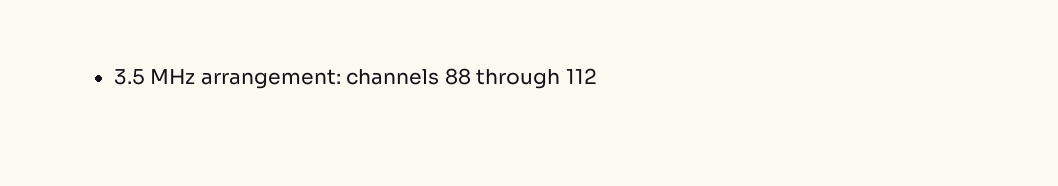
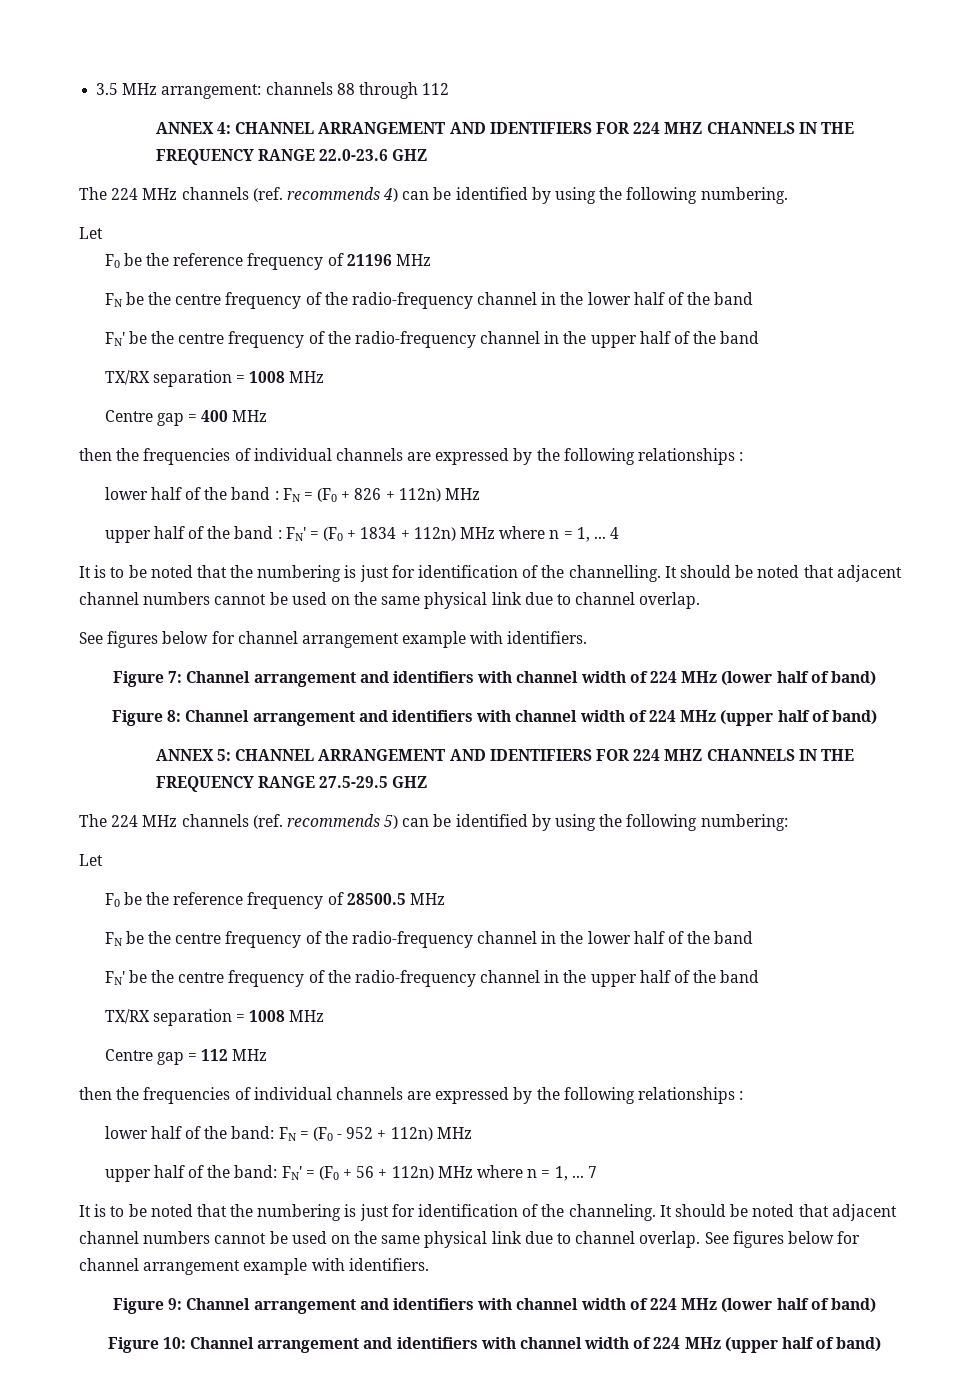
+ ANNEX 4: CHANNEL ARRANGEMENT AND IDENTIFIERS FOR 224 MHZ CHANNELS IN THE FREQUENCY RANGE 22.0-23.6 GHZ
+ The 224 MHz channels (ref. recommends 4) can be identified by using the following numbering.
+ Let
+ F0 be the reference frequency of 21196 MHz
+ FN be the centre frequency of the radio-frequency channel in the lower half of the band
+ FN' be the centre frequency of the radio-frequency channel in the upper half of the band
+ TX/RX separation = 1008 MHz
+ Centre gap = 400 MHz
+ then the frequencies of individual channels are expressed by the following relationships :
+ lower half of the band : FN = (F0 + 826 + 112n) MHz
+ upper half of the band : FN' = (F0 + 1834 + 112n) MHz where n = 1, ... 4
+ It is to be noted that the numbering is just for identification of the channelling. It should be noted that adjacent channel numbers cannot be used on the same physical link due to channel overlap.
+ See figures below for channel arrangement example with identifiers.
+ Figure 7: Channel arrangement and identifiers with channel width of 224 MHz (lower half of band)
+ Figure 8: Channel arrangement and identifiers with channel width of 224 MHz (upper half of band)
+ ANNEX 5: CHANNEL ARRANGEMENT AND IDENTIFIERS FOR 224 MHZ CHANNELS IN THE FREQUENCY RANGE 27.5-29.5 GHZ
+ The 224 MHz channels (ref. recommends 5) can be identified by using the following numbering:
+ Let
+ F0 be the reference frequency of 28500.5 MHz
+ FN be the centre frequency of the radio-frequency channel in the lower half of the band
+ FN' be the centre frequency of the radio-frequency channel in the upper half of the band
+ TX/RX separation = 1008 MHz
+ Centre gap = 112 MHz
+ then the frequencies of individual channels are expressed by the following relationships :
+ lower half of the band: FN = (F0 - 952 + 112n) MHz
+ upper half of the band: FN' = (F0 + 56 + 112n) MHz where n = 1, ... 7
+ It is to be noted that the numbering is just for identification of the channeling. It should be noted that adjacent channel numbers cannot be used on the same physical link due to channel overlap. See figures below for channel arrangement example with identifiers.
+ Figure 9: Channel arrangement and identifiers with channel width of 224 MHz (lower half of band)
+ Figure 10: Channel arrangement and identifiers with channel width of 224 MHz (upper half of band)

